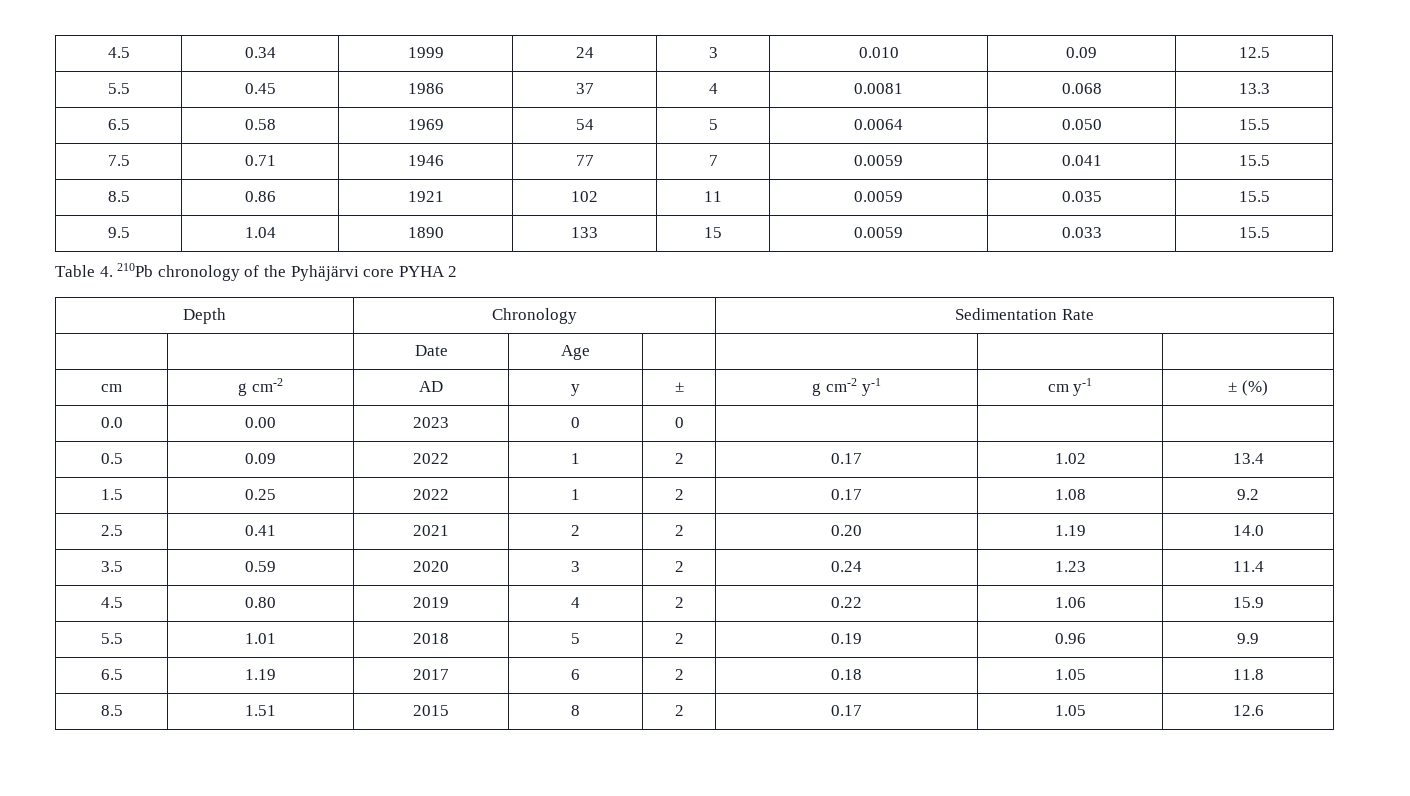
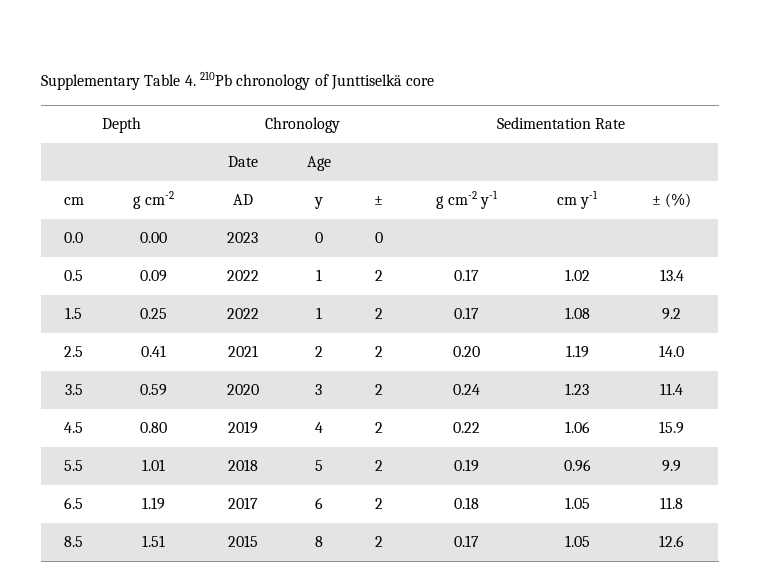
- 4.5 | 0.34 | 1999 | 24 | 3 | 0.010 | 0.09 | 12.5
- 5.5 | 0.45 | 1986 | 37 | 4 | 0.0081 | 0.068 | 13.3
- 6.5 | 0.58 | 1969 | 54 | 5 | 0.0064 | 0.050 | 15.5
- 7.5 | 0.71 | 1946 | 77 | 7 | 0.0059 | 0.041 | 15.5
- 8.5 | 0.86 | 1921 | 102 | 11 | 0.0059 | 0.035 | 15.5
- 9.5 | 1.04 | 1890 | 133 | 15 | 0.0059 | 0.033 | 15.5
- Table 4. 210Pb chronology of the Pyhäjärvi core PYHA 2
+ Supplementary Table 4. 210Pb chronology of Junttiselkä core

